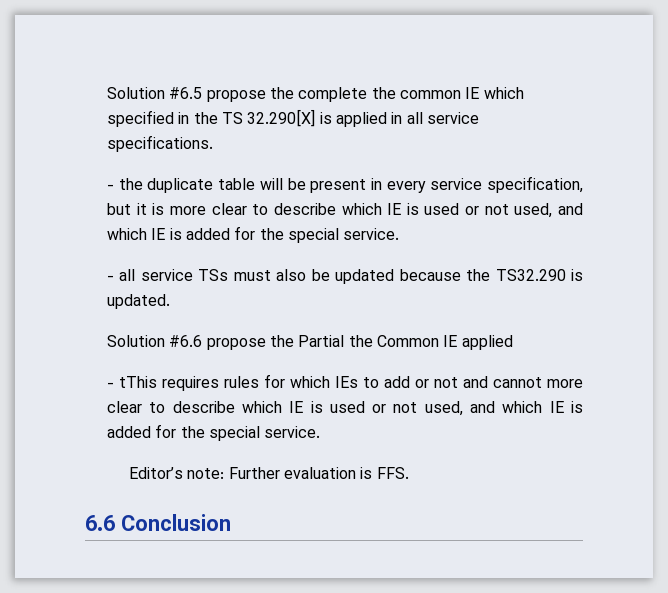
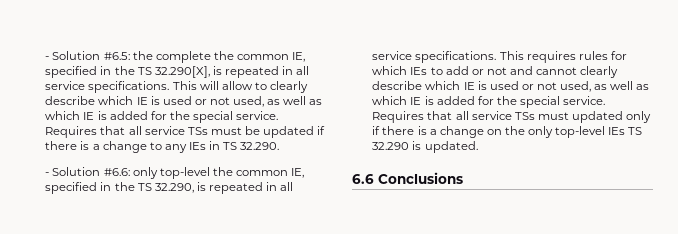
- Solution #6.5 propose the complete the common IE which specified in the TS 32.290[X] is applied in all service specifications.
- - the duplicate table will be present in every service specification, but it is more clear to describe which IE is used or not used, and which IE is added for the special service.
- - all service TSs must also be updated because the TS32.290 is updated.
- Solution #6.6 propose the Partial the Common IE applied
- - tThis requires rules for which IEs to add or not and cannot more clear to describe which IE is used or not used, and which IE is added for the special service.
- Editor’s note: Further evaluation is FFS.
+ - Solution #6.5: the complete the common IE, specified in the TS 32.290[X], is repeated in all service specifications. This will allow to clearly describe which IE is used or not used, as well as which IE is added for the special service. Requires that all service TSs must be updated if there is a change to any IEs in TS 32.290.
+ - Solution #6.6: only top-level the common IE, specified in the TS 32.290, is repeated in all service specifications. This requires rules for which IEs to add or not and cannot clearly describe which IE is used or not used, as well as which IE is added for the special service. Requires that all service TSs must updated only if there is a change on the only top-level IEs TS 32.290 is updated.
- 6.6 Conclusion
+ 6.6 Conclusions

